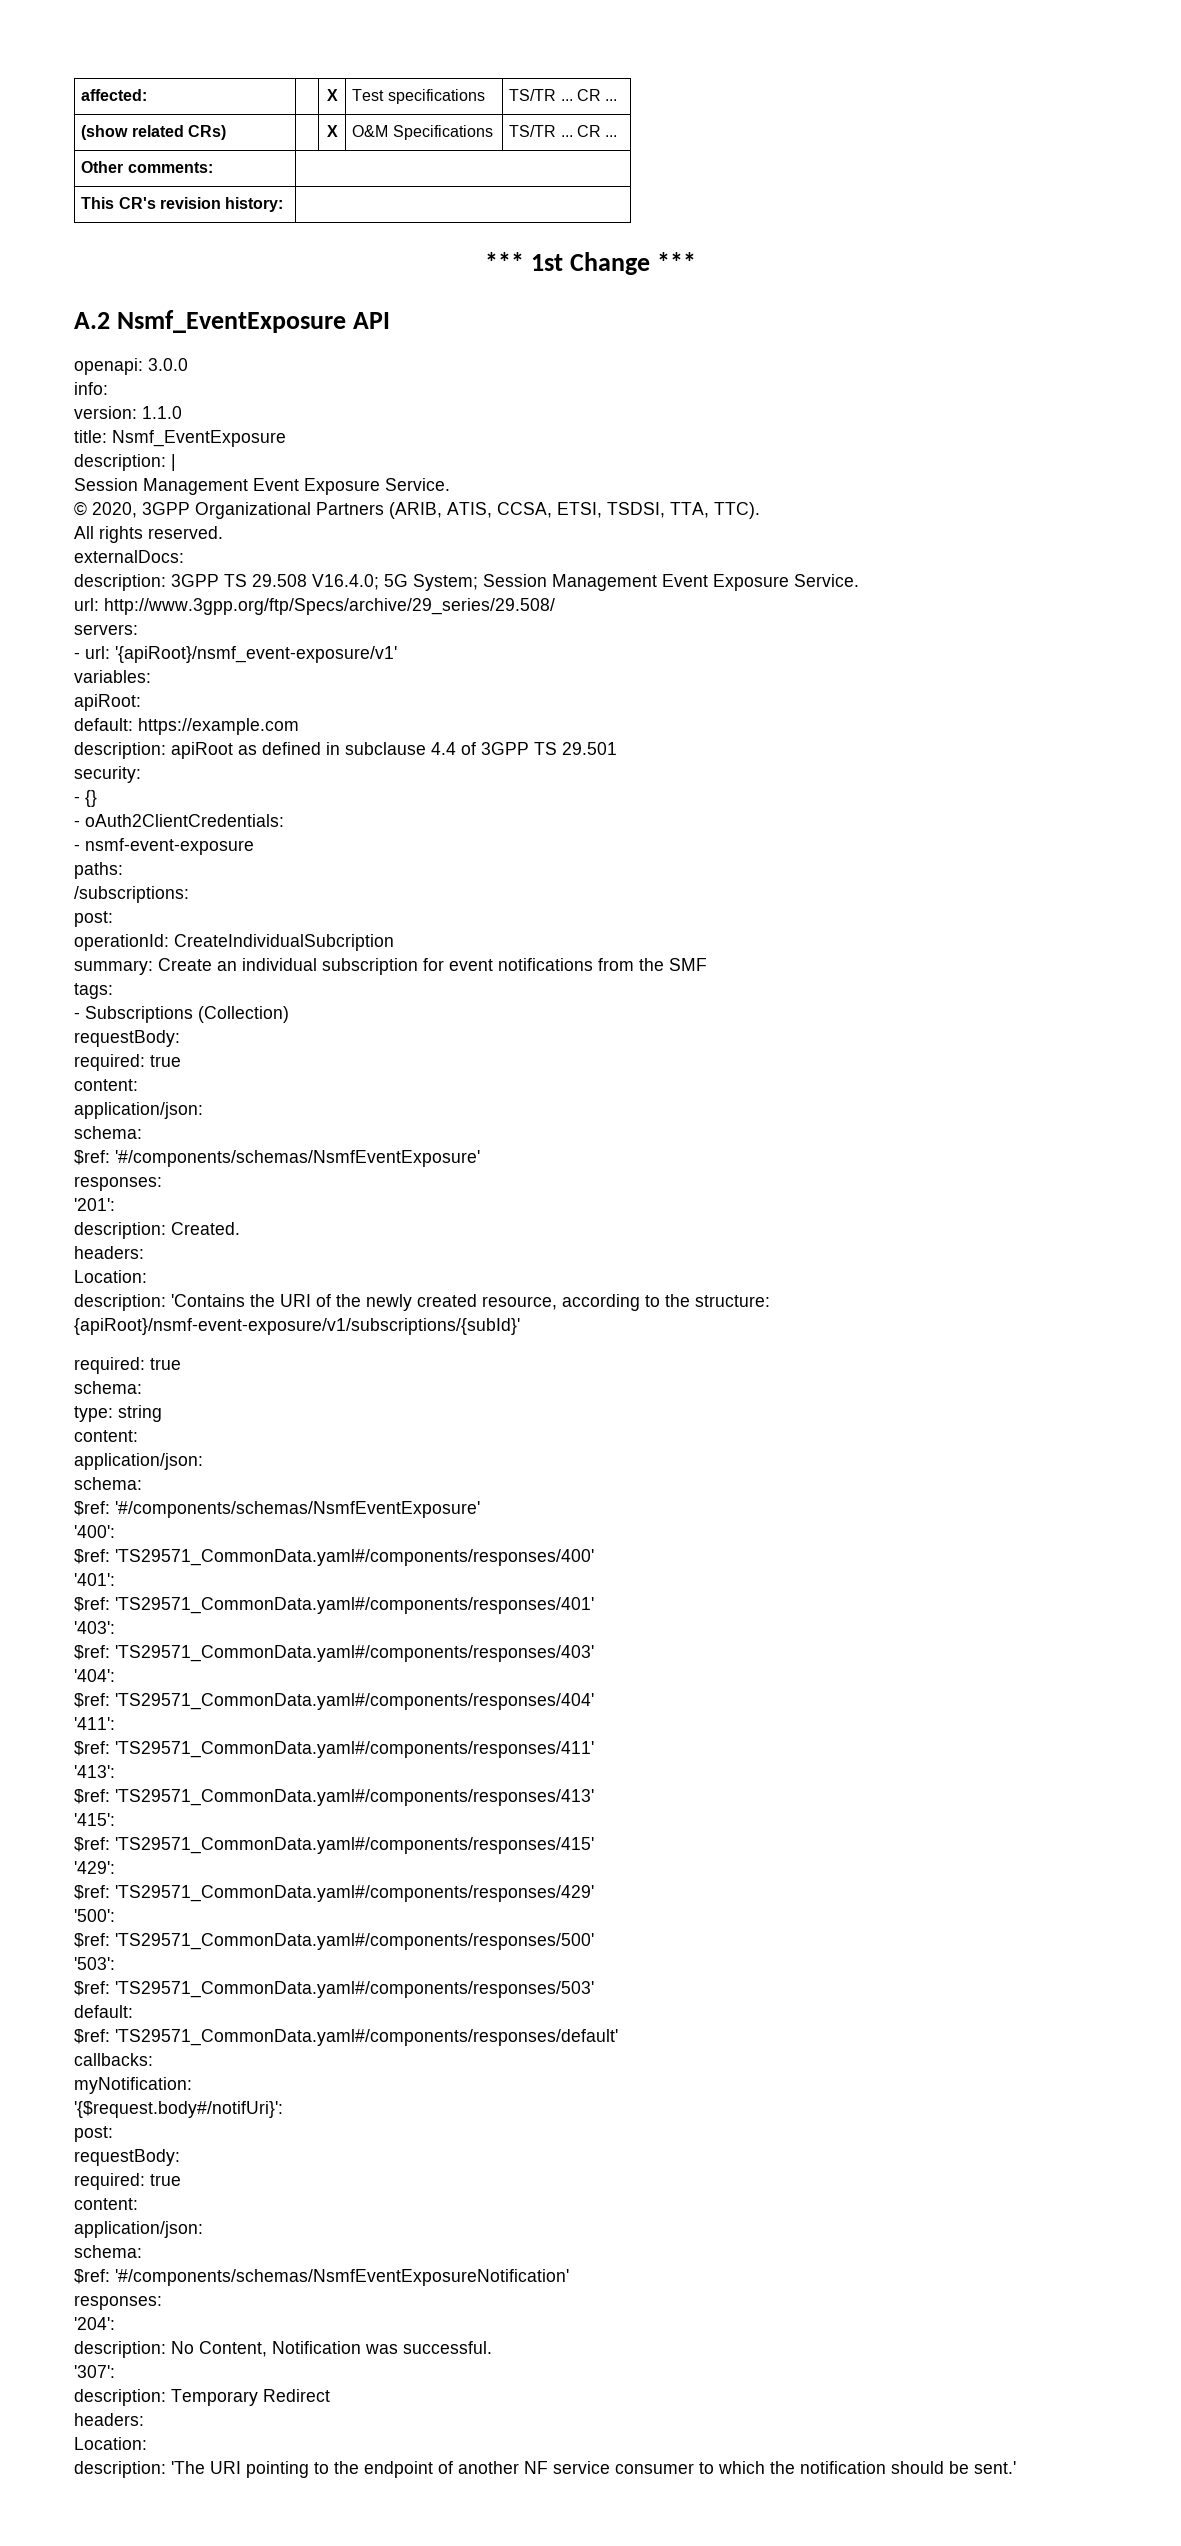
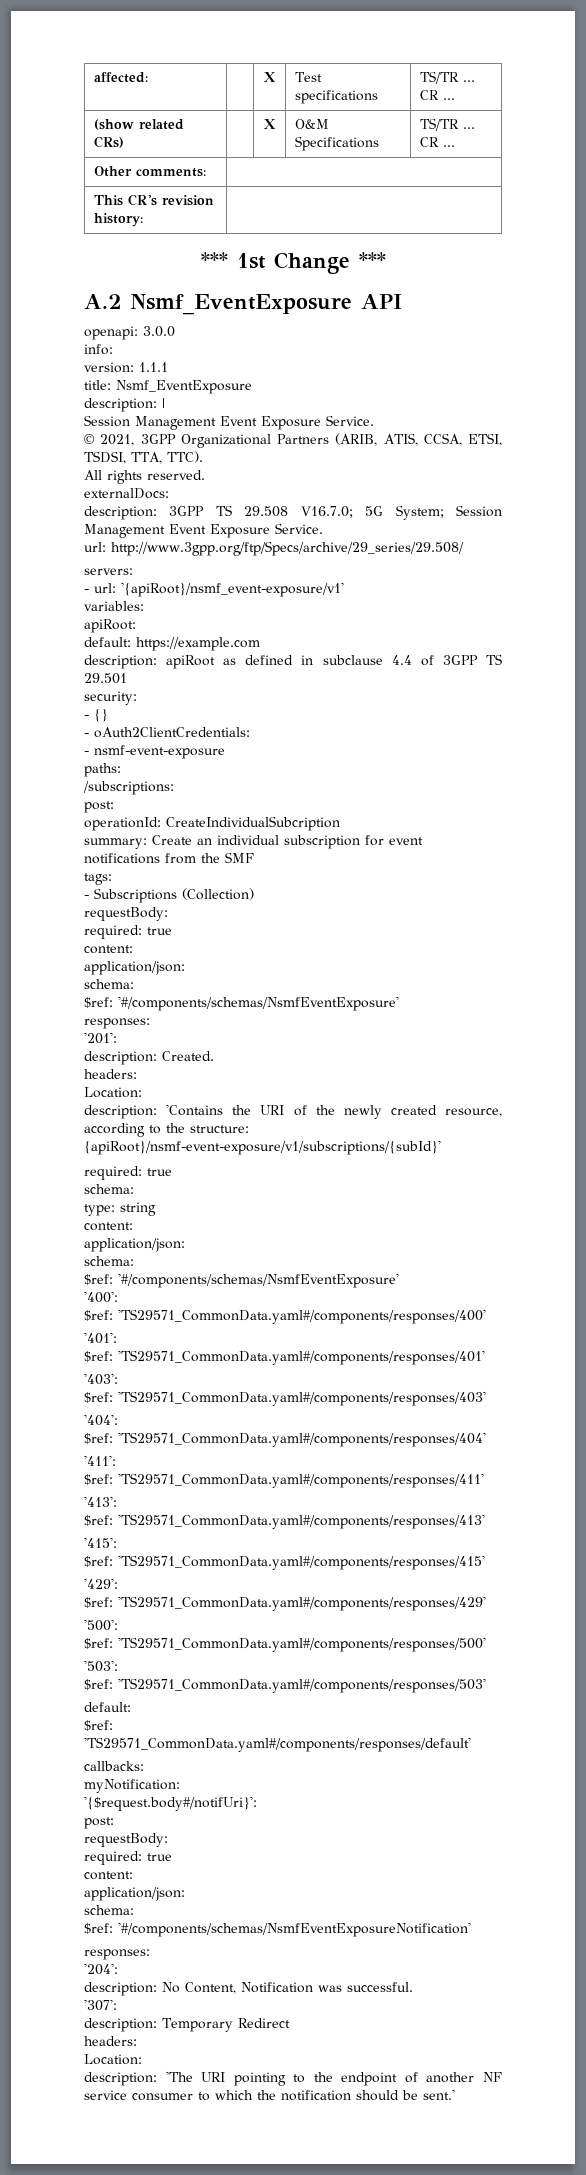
- version: 1.1.0
+ version: 1.1.1
- © 2020, 3GPP Organizational Partners (ARIB, ATIS, CCSA, ETSI, TSDSI, TTA, TTC).
+ © 2021, 3GPP Organizational Partners (ARIB, ATIS, CCSA, ETSI, TSDSI, TTA, TTC).
- description: 3GPP TS 29.508 V16.4.0; 5G System; Session Management Event Exposure Service.
+ description: 3GPP TS 29.508 V16.7.0; 5G System; Session Management Event Exposure Service.

